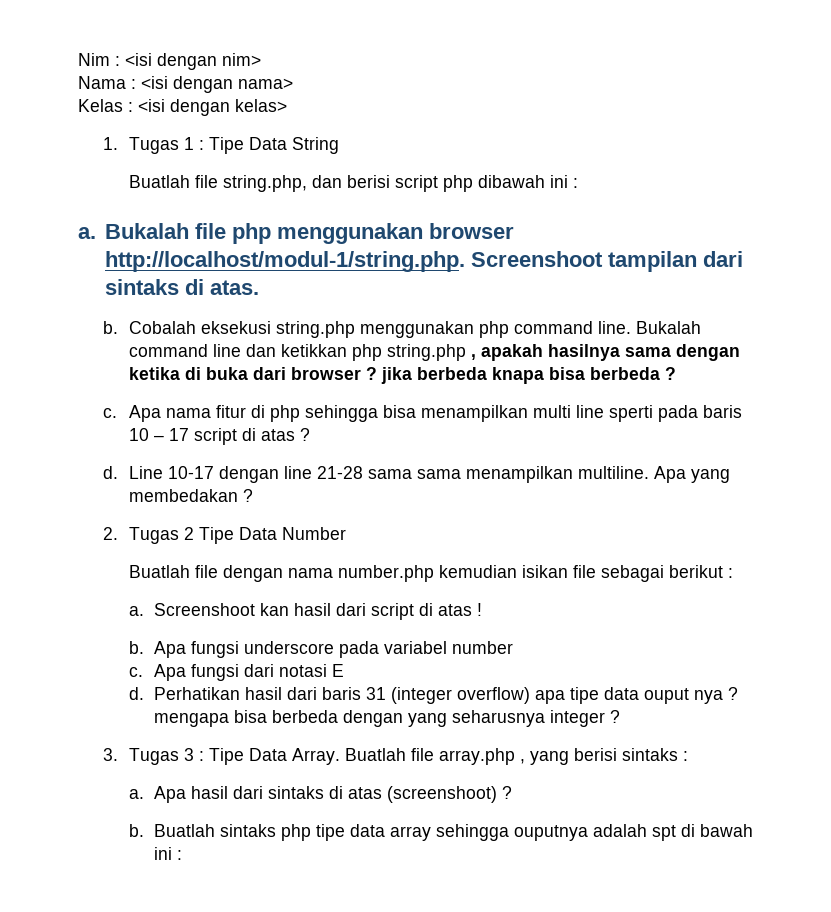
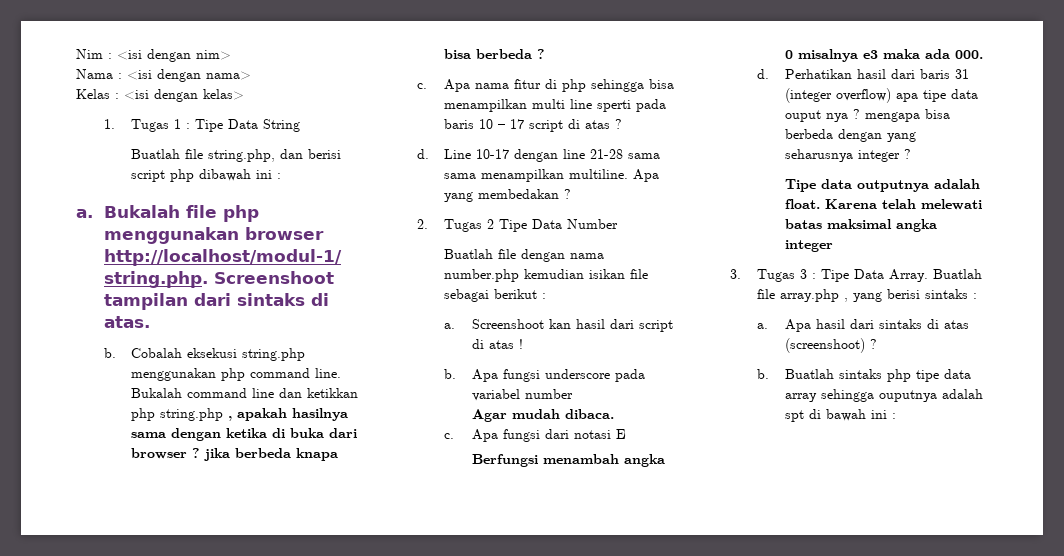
+ Agar mudah dibaca.
+ Berfungsi menambah angka 0 misalnya e3 maka ada 000.
+ Tipe data outputnya adalah float. Karena telah melewati batas maksimal angka integer

